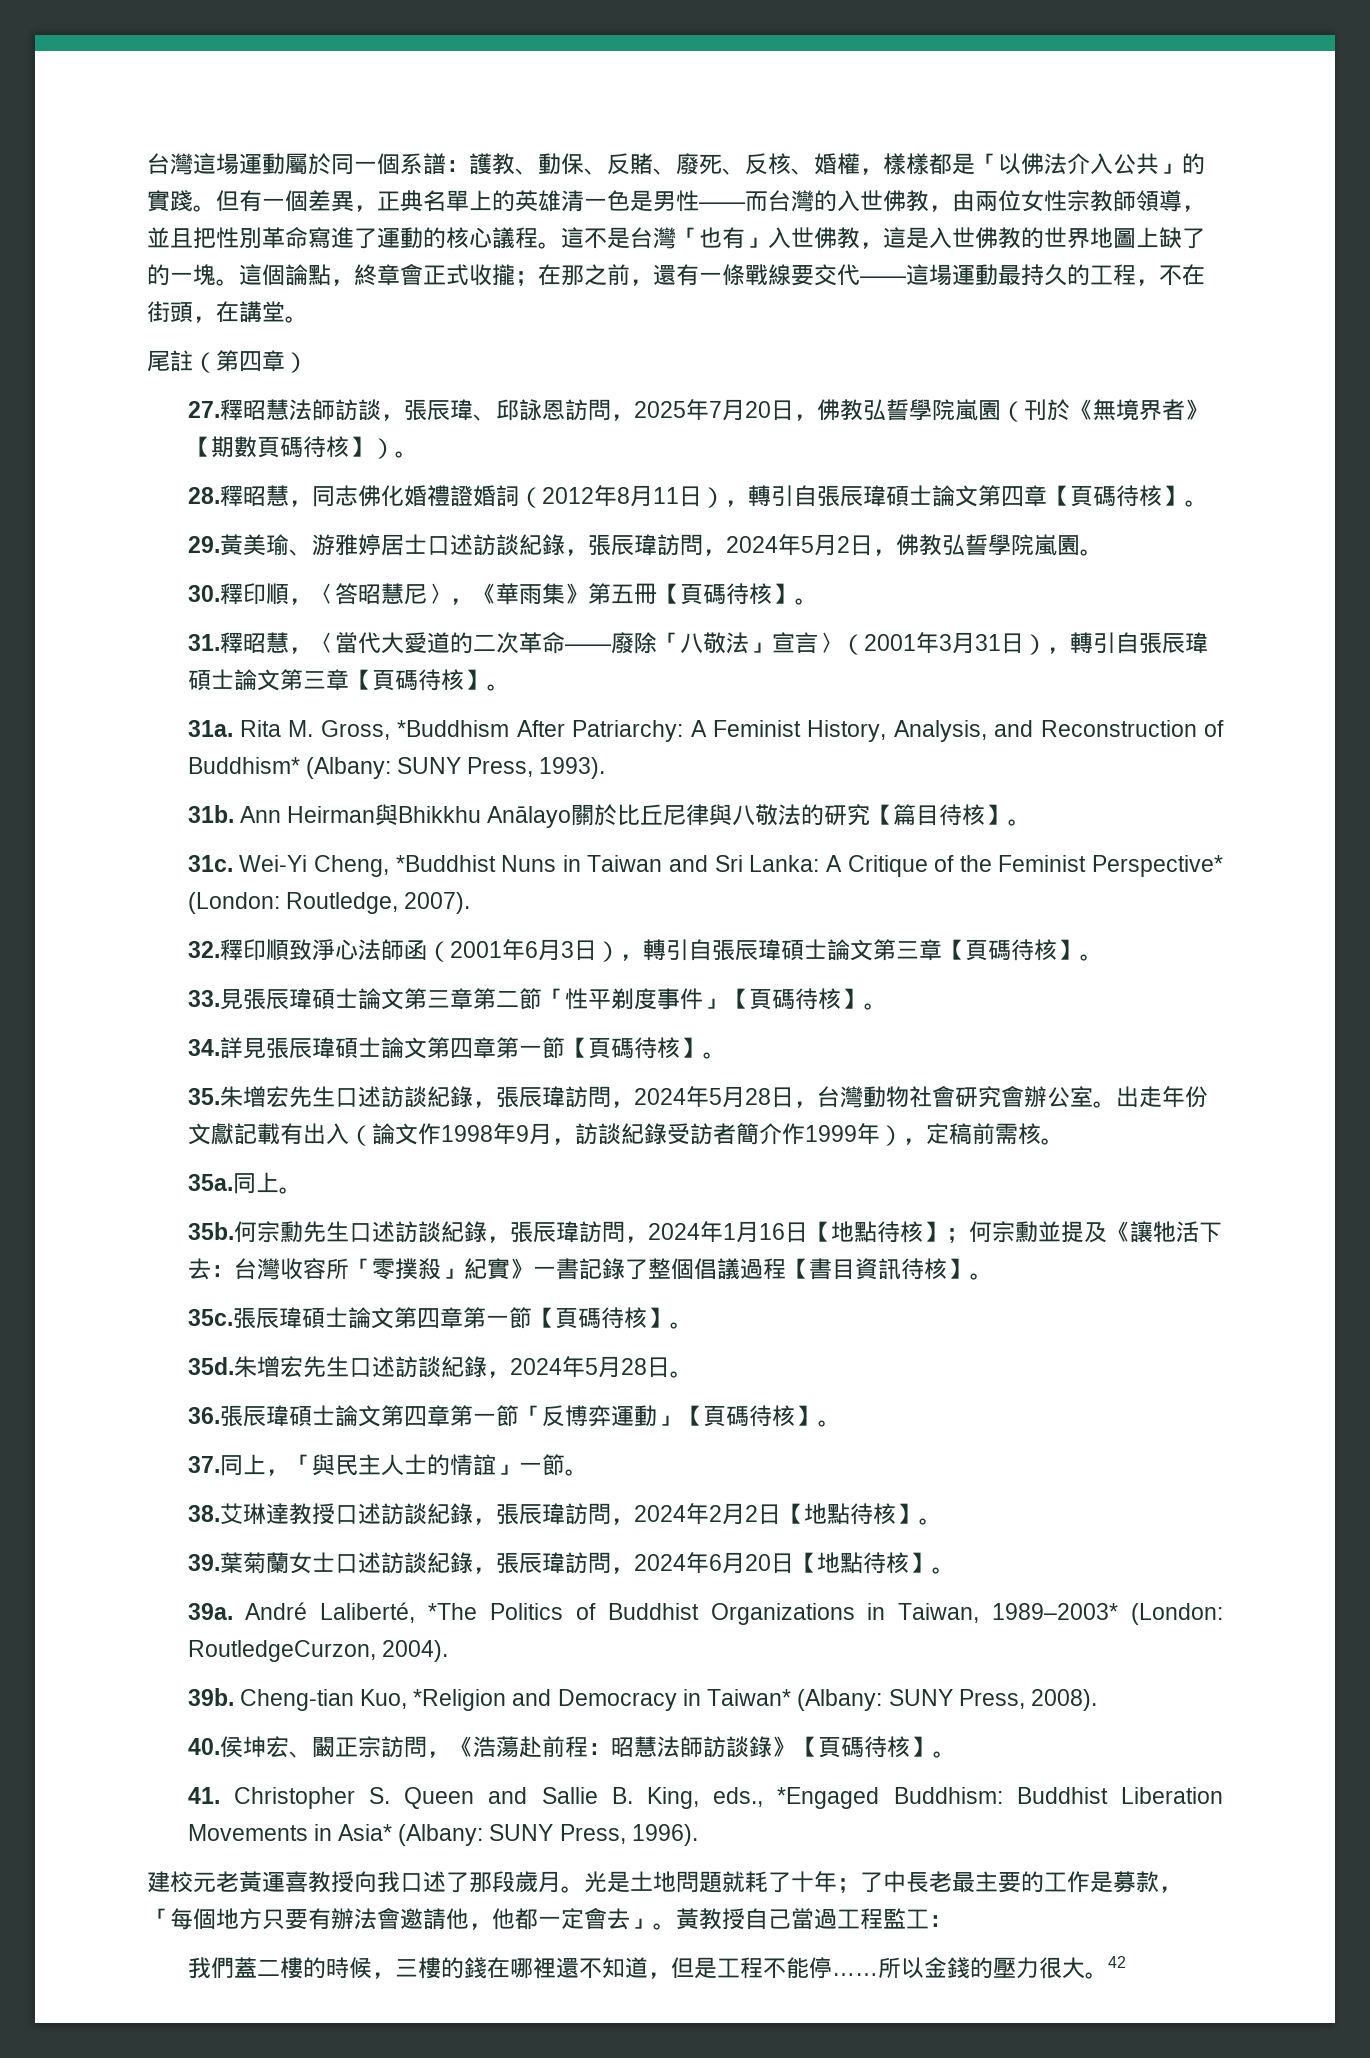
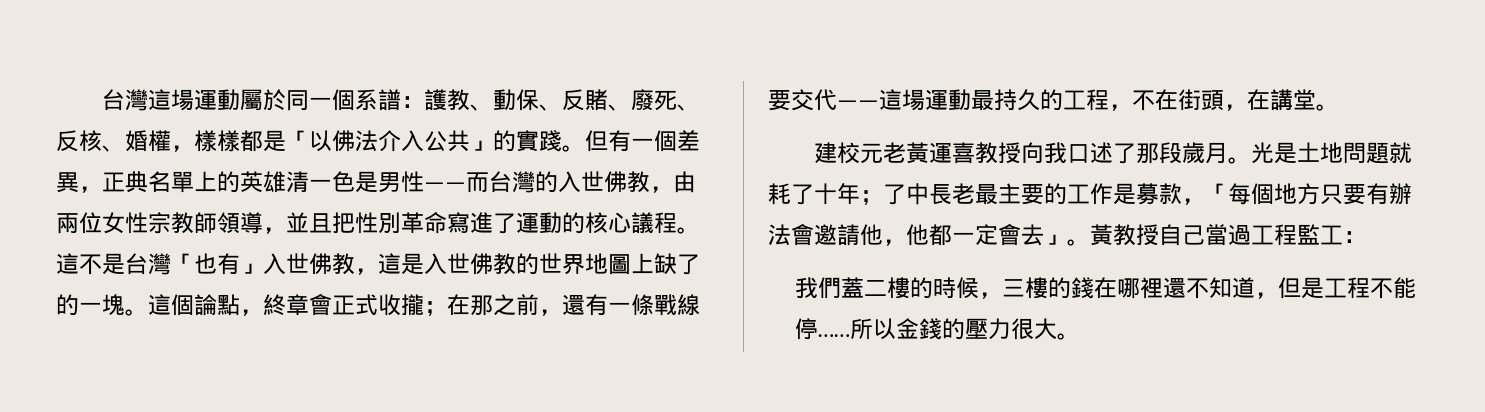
- 尾註（第四章）
- 27.釋昭慧法師訪談，張辰瑋、邱詠恩訪問，2025年7月20日，佛教弘誓學院嵐園（刊於《無境界者》【期數頁碼待核】）。
- 28.釋昭慧，同志佛化婚禮證婚詞（2012年8月11日），轉引自張辰瑋碩士論文第四章【頁碼待核】。
- 29.黃美瑜、游雅婷居士口述訪談紀錄，張辰瑋訪問，2024年5月2日，佛教弘誓學院嵐園。
- 30.釋印順，〈答昭慧尼〉，《華雨集》第五冊【頁碼待核】。
- 31.釋昭慧，〈當代大愛道的二次革命——廢除「八敬法」宣言〉（2001年3月31日），轉引自張辰瑋碩士論文第三章【頁碼待核】。
- 31a. Rita M. Gross, *Buddhism After Patriarchy: A Feminist History, Analysis, and Reconstruction of Buddhism* (Albany: SUNY Press, 1993).
- 31b. Ann Heirman與Bhikkhu Anālayo關於比丘尼律與八敬法的研究【篇目待核】。
- 31c. Wei-Yi Cheng, *Buddhist Nuns in Taiwan and Sri Lanka: A Critique of the Feminist Perspective* (London: Routledge, 2007).
- 32.釋印順致淨心法師函（2001年6月3日），轉引自張辰瑋碩士論文第三章【頁碼待核】。
- 33.見張辰瑋碩士論文第三章第二節「性平剃度事件」【頁碼待核】。
- 34.詳見張辰瑋碩士論文第四章第一節【頁碼待核】。
- 35.朱增宏先生口述訪談紀錄，張辰瑋訪問，2024年5月28日，台灣動物社會研究會辦公室。出走年份文獻記載有出入（論文作1998年9月，訪談紀錄受訪者簡介作1999年），定稿前需核。
- 35a.同上。
- 35b.何宗勳先生口述訪談紀錄，張辰瑋訪問，2024年1月16日【地點待核】；何宗勳並提及《讓牠活下去：台灣收容所「零撲殺」紀實》一書記錄了整個倡議過程【書目資訊待核】。
- 35c.張辰瑋碩士論文第四章第一節【頁碼待核】。
- 35d.朱增宏先生口述訪談紀錄，2024年5月28日。
- 36.張辰瑋碩士論文第四章第一節「反博弈運動」【頁碼待核】。
- 37.同上，「與民主人士的情誼」一節。
- 38.艾琳達教授口述訪談紀錄，張辰瑋訪問，2024年2月2日【地點待核】。
- 39.葉菊蘭女士口述訪談紀錄，張辰瑋訪問，2024年6月20日【地點待核】。
- 39a. André Laliberté, *The Politics of Buddhist Organizations in Taiwan, 1989–2003* (London: RoutledgeCurzon, 2004).
- 39b. Cheng-tian Kuo, *Religion and Democracy in Taiwan* (Albany: SUNY Press, 2008).
- 40.侯坤宏、闞正宗訪問，《浩蕩赴前程：昭慧法師訪談錄》【頁碼待核】。
- 41. Christopher S. Queen and Sallie B. King, eds., *Engaged Buddhism: Buddhist Liberation Movements in Asia* (Albany: SUNY Press, 1996).
- 42

